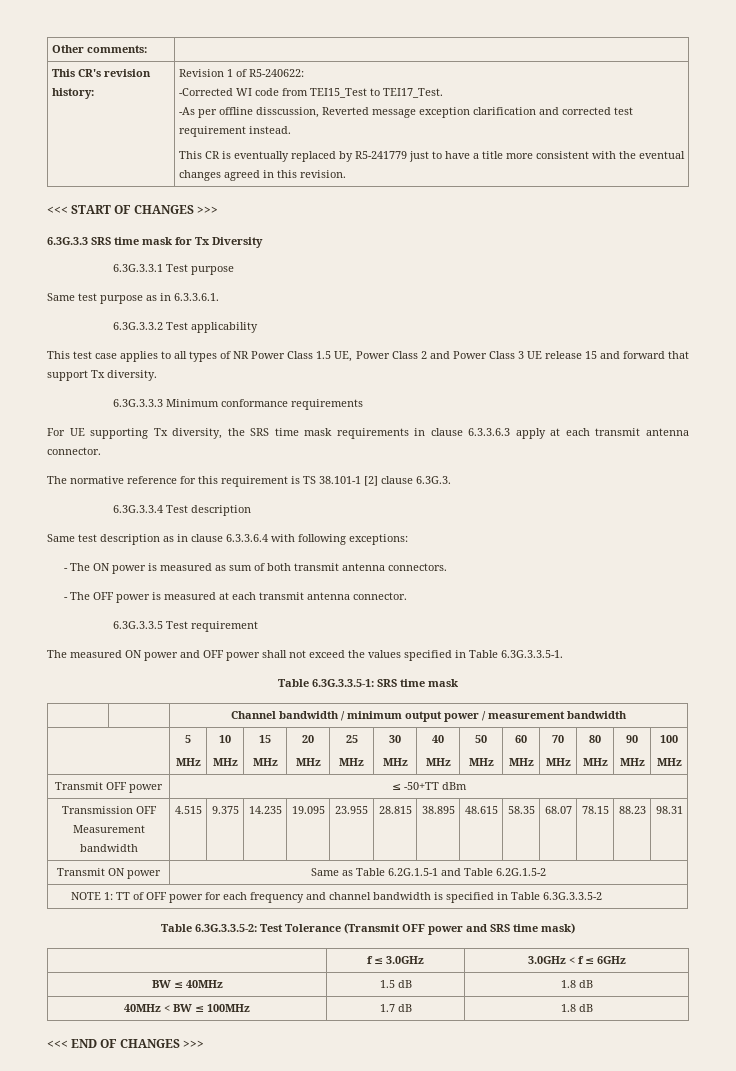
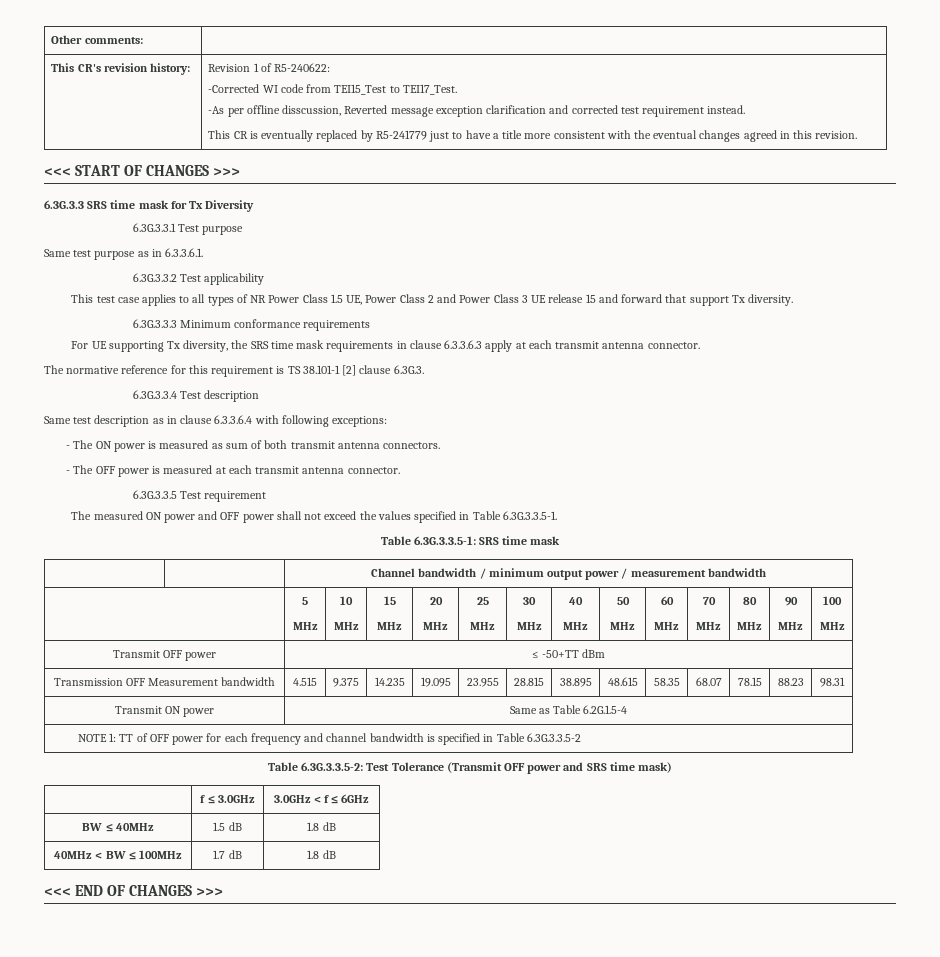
- Transmit ON power | Same as Table 6.2G.1.5-1 and Table 6.2G.1.5-2
+ Transmit ON power | Same as Table 6.2G.1.5-4

